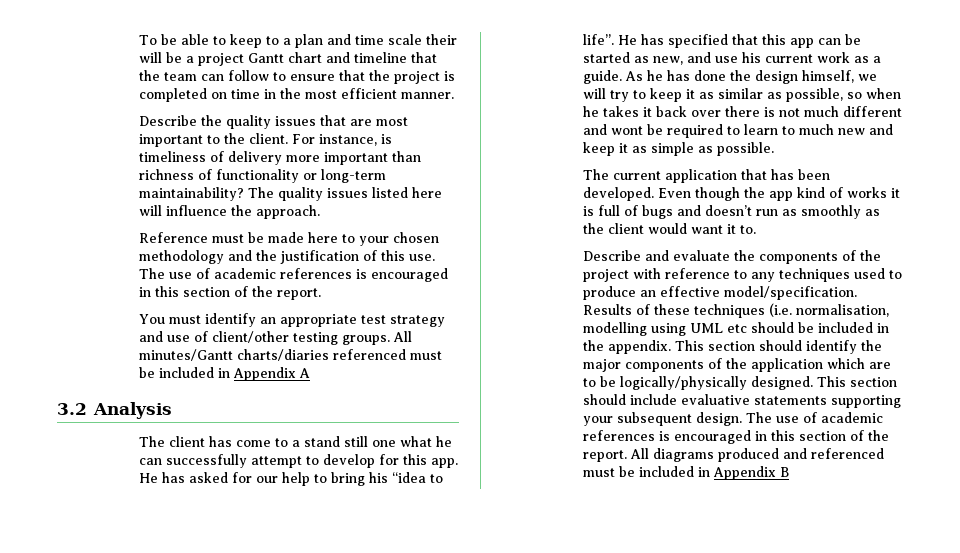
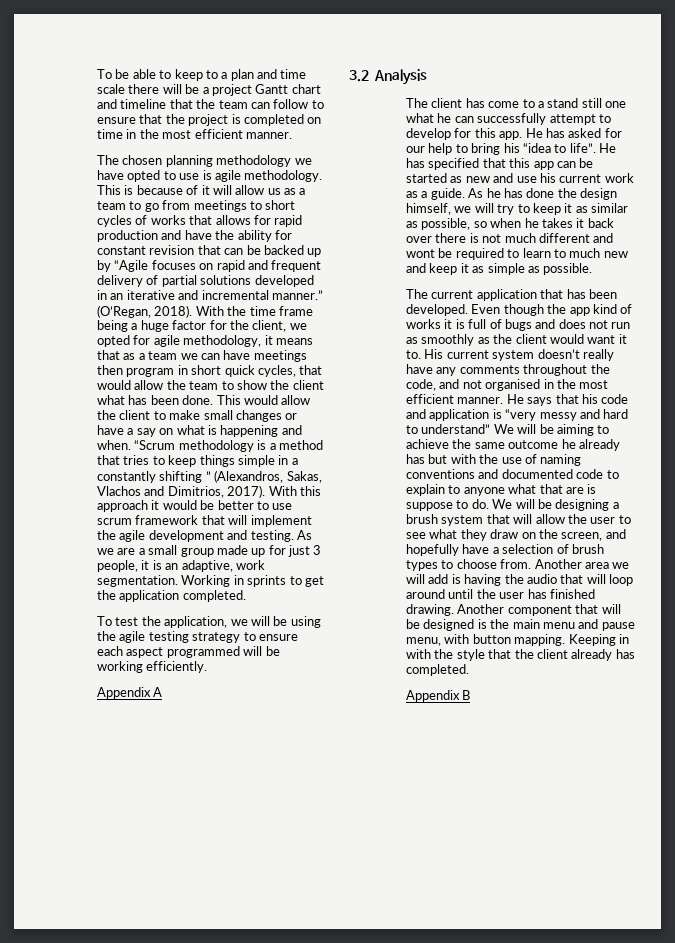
- To be able to keep to a plan and time scale their will be a project Gantt chart and timeline that the team can follow to ensure that the project is completed on time in the most efficient manner.
+ To be able to keep to a plan and time scale there will be a project Gantt chart and timeline that the team can follow to ensure that the project is completed on time in the most efficient manner.
- Describe the quality issues that are most important to the client. For instance, is timeliness of delivery more important than richness of functionality or long-term maintainability? The quality issues listed here will influence the approach.
- Reference must be made here to your chosen methodology and the justification of this use. The use of academic references is encouraged in this section of the report.
- You must identify an appropriate test strategy and use of client/other testing groups. All minutes/Gantt charts/diaries referenced must be included in Appendix A
+ The chosen planning methodology we have opted to use is agile methodology. This is because of it will allow us as a team to go from meetings to short cycles of works that allows for rapid production and have the ability for constant revision that can be backed up by “Agile focuses on rapid and frequent delivery of partial solutions developed in an iterative and incremental manner.” (O’Regan, 2018). With the time frame being a huge factor for the client, we opted for agile methodology, it means that as a team we can have meetings then program in short quick cycles, that would allow the team to show the client what has been done. This would allow the client to make small changes or have a say on what is happening and when. “Scrum methodology is a method that tries to keep things simple in a constantly shifting ” (Alexandros, Sakas, Vlachos and Dimitrios, 2017). With this approach it would be better to use scrum framework that will implement the agile development and testing. As we are a small group made up for just 3 people, it is an adaptive, work segmentation. Working in sprints to get the application completed.
+ To test the application, we will be using the agile testing strategy to ensure each aspect programmed will be working efficiently.
+ Appendix A
- He has specified that this app can be started as new, and use his current work as a guide.
+ He has specified that this app can be started as new and use his current work as a guide.
- Even though the app kind of works it is full of bugs and doesn’t run as smoothly as the client would want it to.
- Describe and evaluate the components of the project with reference to any techniques used to produce an effective model/specification. Results of these techniques (i.e. normalisation, modelling using UML etc should be included in the appendix. This section should identify the major components of the application which are to be logically/physically designed. This section should include evaluative statements supporting your subsequent design. The use of academic references is encouraged in this section of the report. All diagrams produced and referenced must be included in Appendix B
+ Even though the app kind of works it is full of bugs and does not run as smoothly as the client would want it to. His current system doesn’t really have any comments throughout the code, and not organised in the most efficient manner. He says that his code and application is “very messy and hard to understand” We will be aiming to achieve the same outcome he already has but with the use of naming conventions and documented code to explain to anyone what that are is suppose to do. We will be designing a brush system that will allow the user to see what they draw on the screen, and hopefully have a selection of brush types to choose from. Another area we will add is having the audio that will loop around until the user has finished drawing. Another component that will be designed is the main menu and pause menu, with button mapping. Keeping in with the style that the client already has completed.
+ Appendix B

